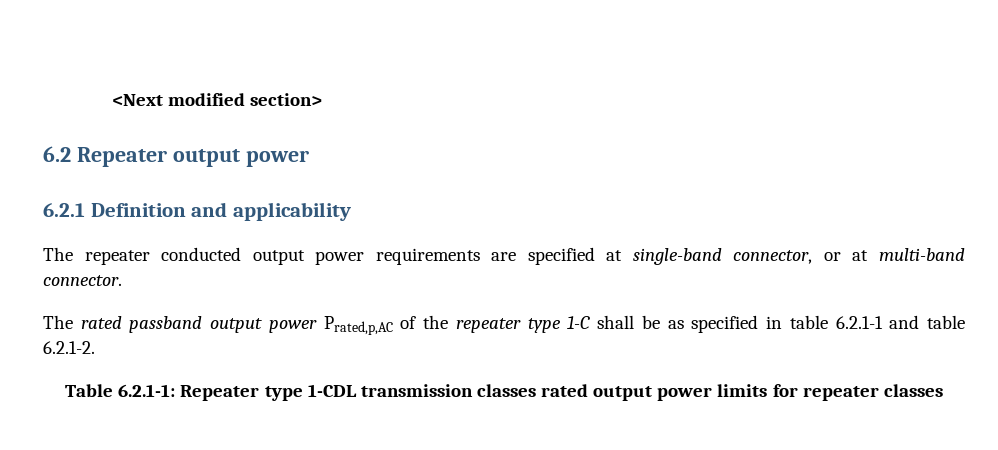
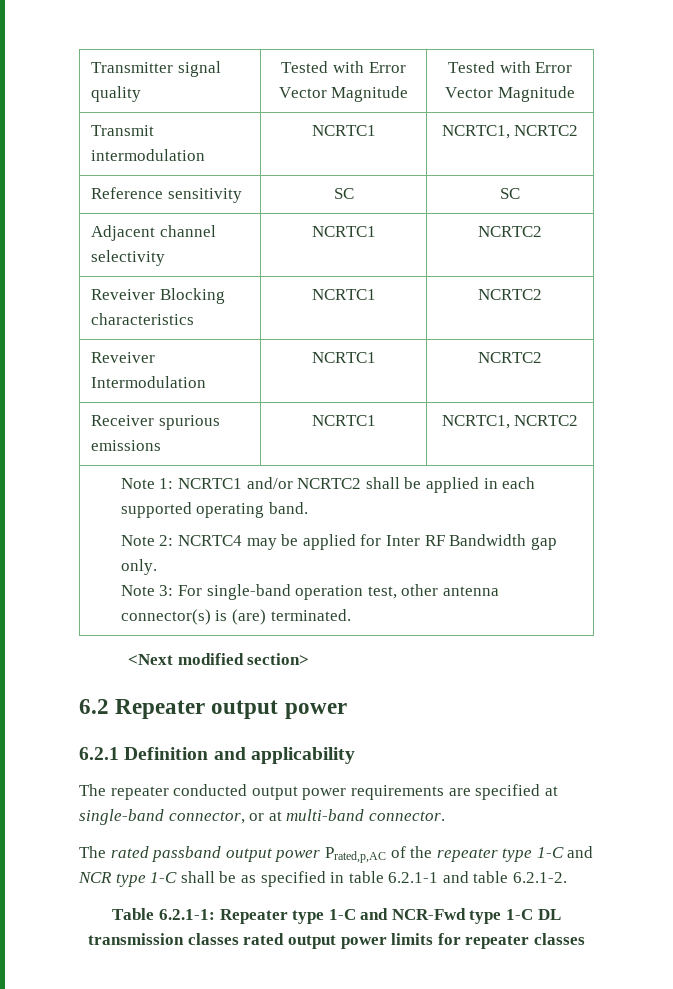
+ Transmitter signal quality | Tested with Error Vector Magnitude | Tested with Error Vector Magnitude
+ Transmit intermodulation | NCRTC1 | NCRTC1, NCRTC2
+ Reference sensitivity | SC | SC
+ Adjacent channel selectivity | NCRTC1 | NCRTC2
+ Reveiver Blocking characteristics | NCRTC1 | NCRTC2
+ Reveiver Intermodulation | NCRTC1 | NCRTC2
+ Receiver spurious emissions | NCRTC1 | NCRTC1, NCRTC2
+ Note 1: NCRTC1 and/or NCRTC2 shall be applied in each supported operating band.
+ Note 2: NCRTC4 may be applied for Inter RF Bandwidth gap only.
+ Note 3: For single-band operation test, other antenna connector(s) is (are) terminated.
- The rated passband output power Prated,p,AC of the repeater type 1-C shall be as specified in table 6.2.1-1 and table 6.2.1-2.
+ The rated passband output power Prated,p,AC of the repeater type 1-C and NCR type 1-C shall be as specified in table 6.2.1-1 and table 6.2.1-2.
- Table 6.2.1-1: Repeater type 1-CDL transmission classes rated output power limits for repeater classes
+ Table 6.2.1-1: Repeater type 1-C and NCR-Fwd type 1-C DL transmission classes rated output power limits for repeater classes

